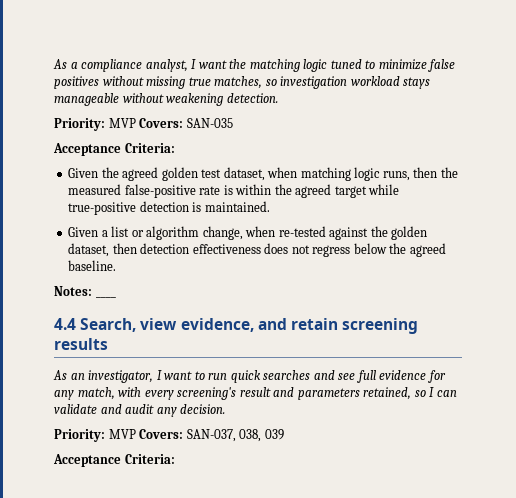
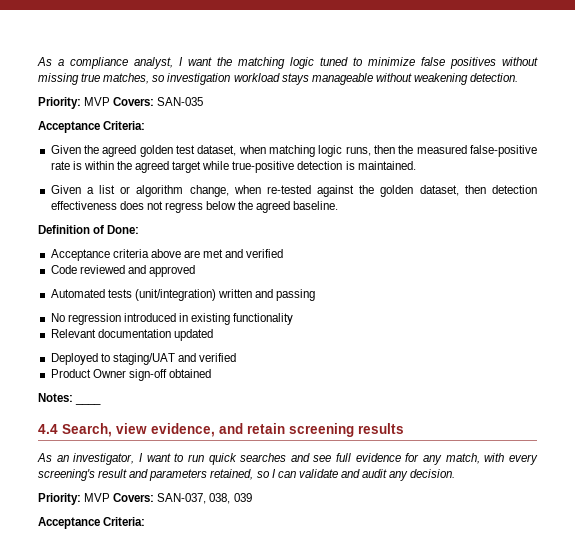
+ Definition of Done:
+ Acceptance criteria above are met and verified
+ Code reviewed and approved
+ Automated tests (unit/integration) written and passing
+ No regression introduced in existing functionality
+ Relevant documentation updated
+ Deployed to staging/UAT and verified
+ Product Owner sign-off obtained

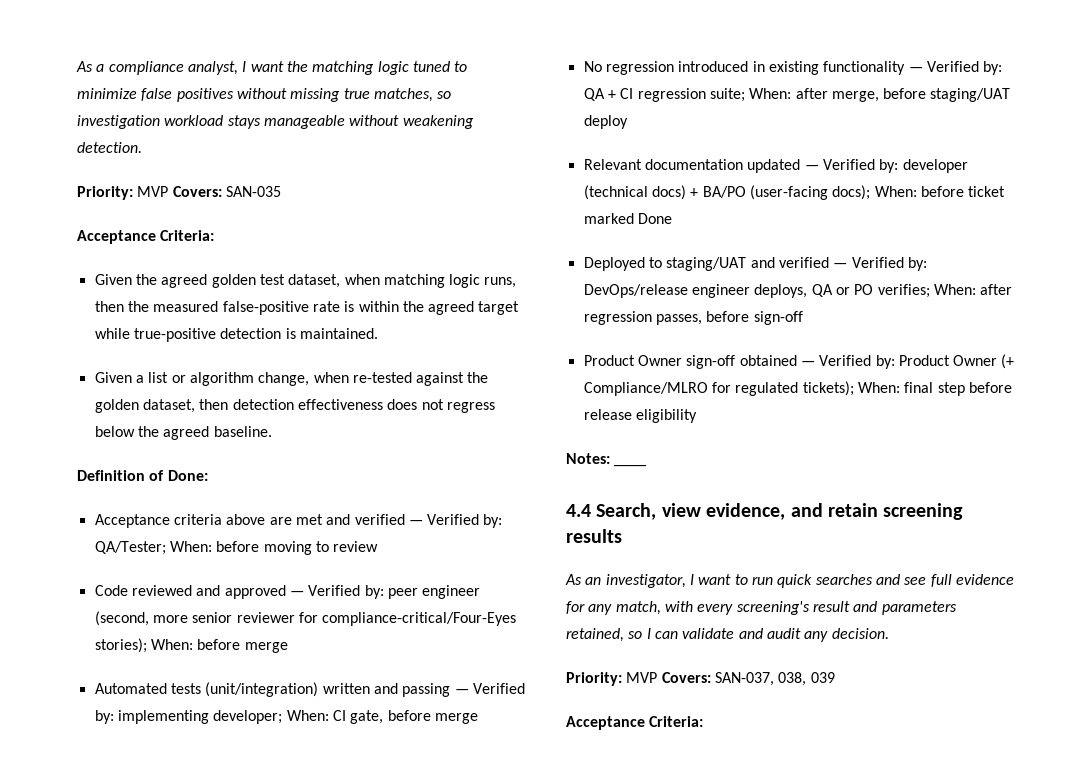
- Acceptance criteria above are met and verified
- Code reviewed and approved
+ Acceptance criteria above are met and verified — Verified by: QA/Tester; When: before moving to review
+ Code reviewed and approved — Verified by: peer engineer (second, more senior reviewer for compliance-critical/Four-Eyes stories); When: before merge
- Automated tests (unit/integration) written and passing
+ Automated tests (unit/integration) written and passing — Verified by: implementing developer; When: CI gate, before merge
- No regression introduced in existing functionality
- Relevant documentation updated
+ No regression introduced in existing functionality — Verified by: QA + CI regression suite; When: after merge, before staging/UAT deploy
+ Relevant documentation updated — Verified by: developer (technical docs) + BA/PO (user-facing docs); When: before ticket marked Done
- Deployed to staging/UAT and verified
- Product Owner sign-off obtained
+ Deployed to staging/UAT and verified — Verified by: DevOps/release engineer deploys, QA or PO verifies; When: after regression passes, before sign-off
+ Product Owner sign-off obtained — Verified by: Product Owner (+ Compliance/MLRO for regulated tickets); When: final step before release eligibility

